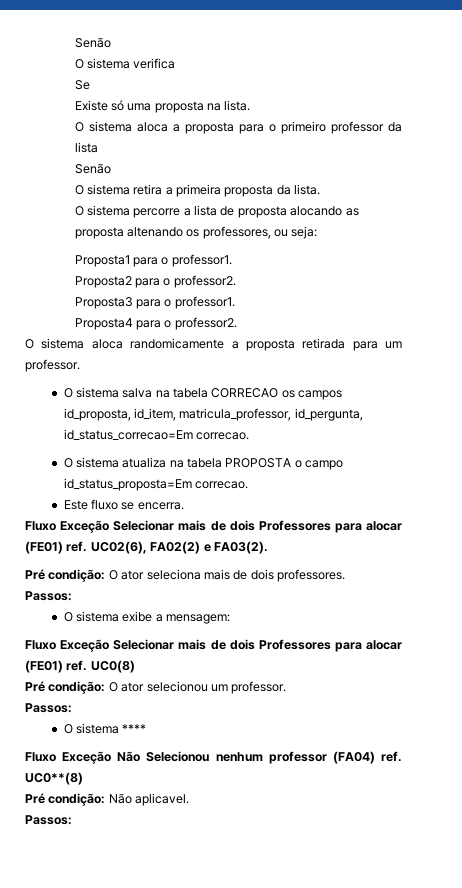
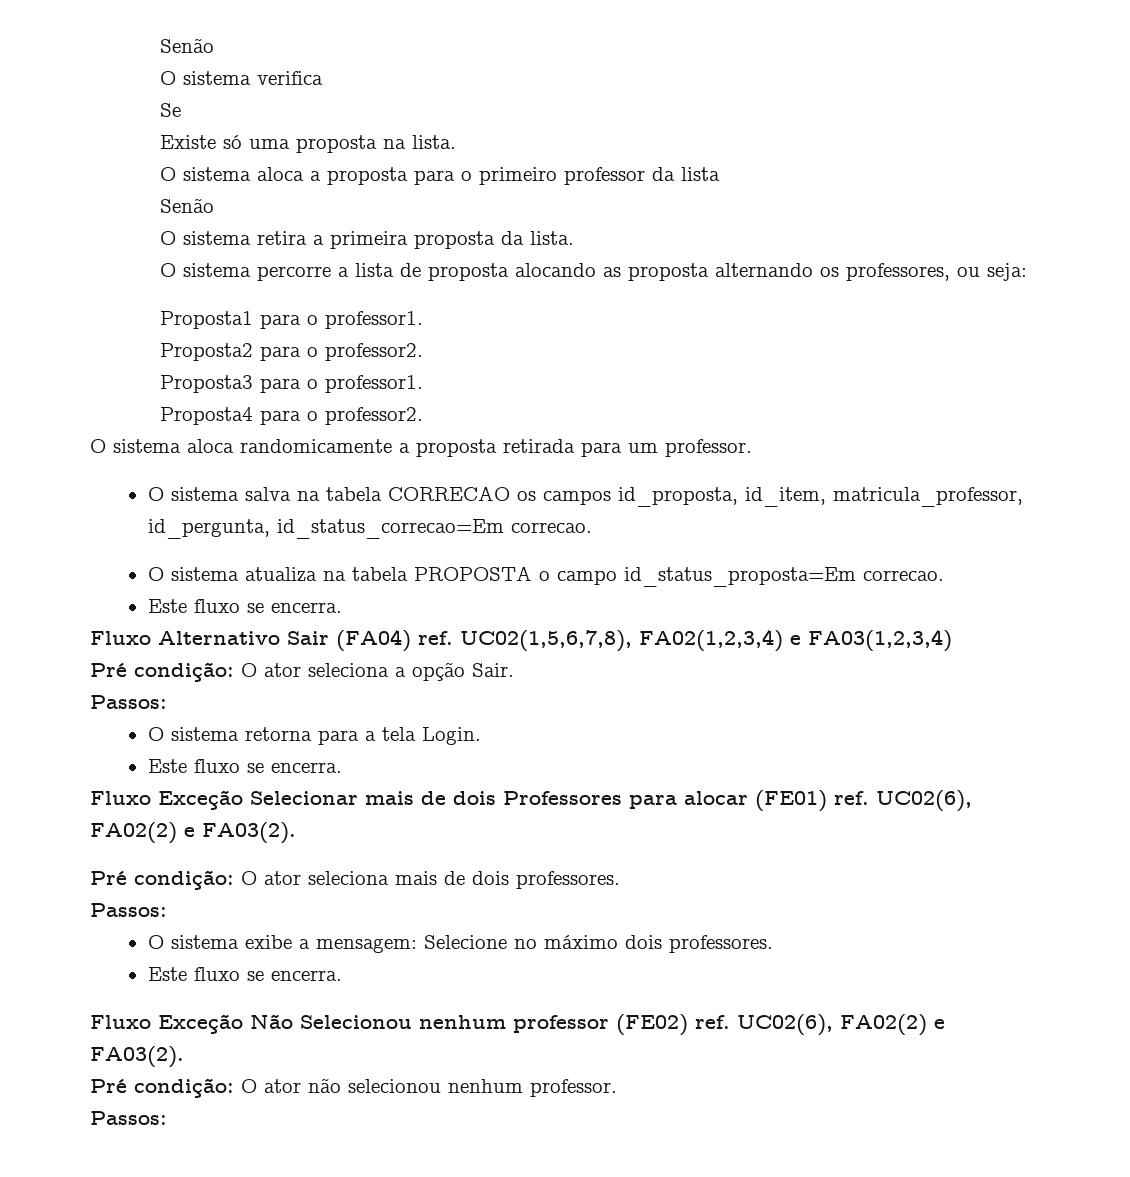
- O sistema percorre a lista de proposta alocando as proposta altenando os professores, ou seja:
+ O sistema percorre a lista de proposta alocando as proposta alternando os professores, ou seja:
+ Fluxo Alternativo Sair (FA04) ref. UC02(1,5,6,7,8), FA02(1,2,3,4) e FA03(1,2,3,4)
+ Pré condição: O ator seleciona a opção Sair.
+ Passos:
+ O sistema retorna para a tela Login.
+ Este fluxo se encerra.
- O sistema exibe a mensagem:
- Fluxo Exceção Selecionar mais de dois Professores para alocar (FE01) ref. UC0(8)
- Pré condição: O ator selecionou um professor.
- Passos:
- O sistema ****
+ O sistema exibe a mensagem: Selecione no máximo dois professores.
+ Este fluxo se encerra.
- Fluxo Exceção Não Selecionou nenhum professor (FA04) ref. UC0**(8)
- Pré condição: Não aplicavel.
+ Fluxo Exceção Não Selecionou nenhum professor (FE02) ref. UC02(6), FA02(2) e FA03(2).
+ Pré condição: O ator não selecionou nenhum professor.

